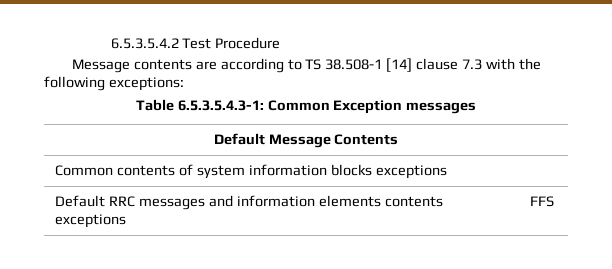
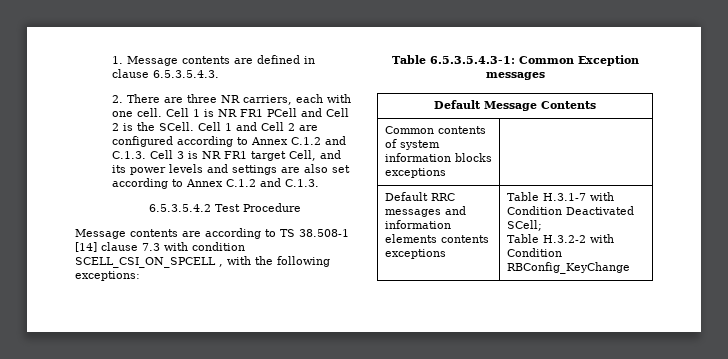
+ 1. Message contents are defined in clause 6.5.3.5.4.3.
+ 2. There are three NR carriers, each with one cell. Cell 1 is NR FR1 PCell and Cell 2 is the SCell. Cell 1 and Cell 2 are configured according to Annex C.1.2 and C.1.3. Cell 3 is NR FR1 target Cell, and its power levels and settings are also set according to Annex C.1.2 and C.1.3.
- Message contents are according to TS 38.508-1 [14] clause 7.3 with the following exceptions:
+ Message contents are according to TS 38.508-1 [14] clause 7.3 with condition SCELL_CSI_ON_SPCELL , with the following exceptions:
- Default RRC messages and information elements contents exceptions | FFS
+ Default RRC messages and information elements contents exceptions | Table H.3.1-7 with Condition Deactivated SCell;
+ Table H.3.2-2 with Condition RBConfig_KeyChange

